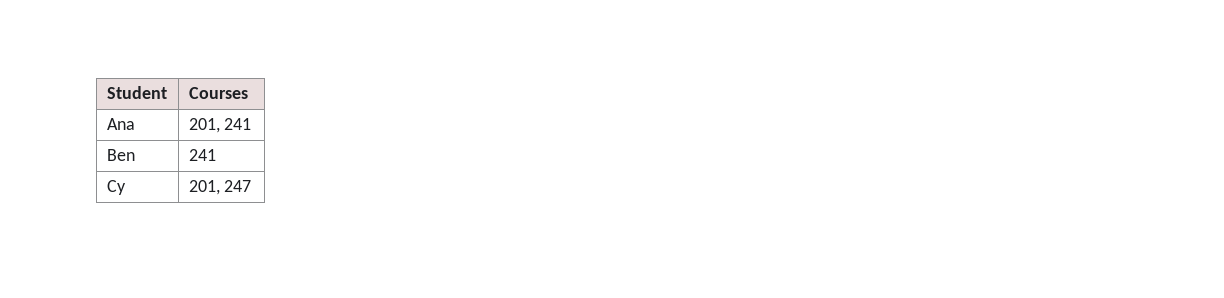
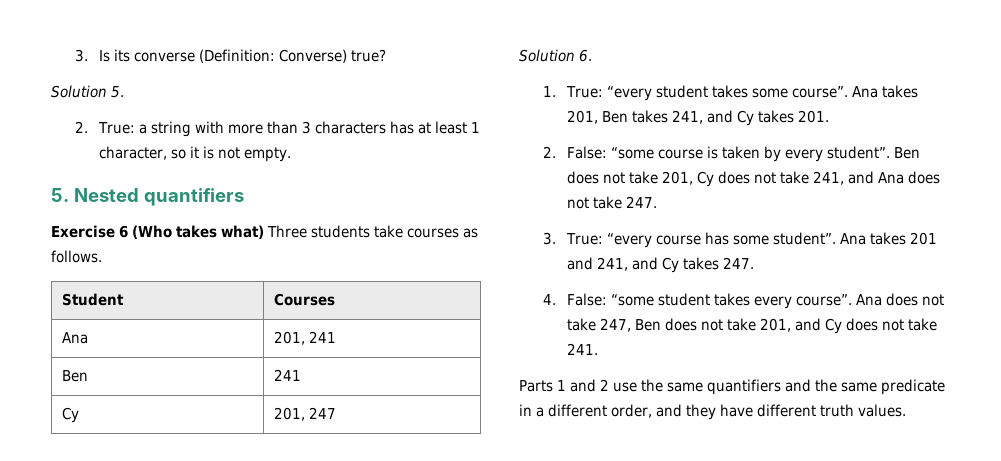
+ 3. Is its converse (Definition: Converse) true?
+ Solution 5.
+ 2. True: a string with more than 3 characters has at least 1 character, so it is not empty.
+ 5. Nested quantifiers
+ Exercise 6 (Who takes what) Three students take courses as follows.
+ Solution 6.
+ 1. True: “every student takes some course”. Ana takes 201, Ben takes 241, and Cy takes 201.
+ 2. False: “some course is taken by every student”. Ben does not take 201, Cy does not take 241, and Ana does not take 247.
+ 3. True: “every course has some student”. Ana takes 201 and 241, and Cy takes 247.
+ 4. False: “some student takes every course”. Ana does not take 247, Ben does not take 201, and Cy does not take 241.
+ Parts 1 and 2 use the same quantifiers and the same predicate in a different order, and they have different truth values.

